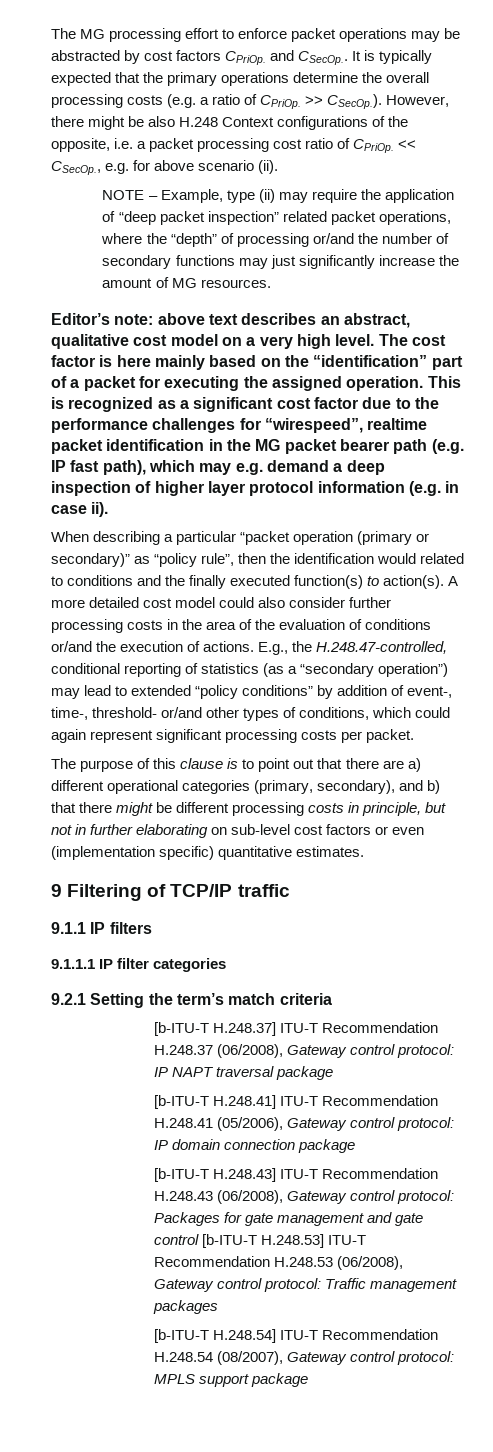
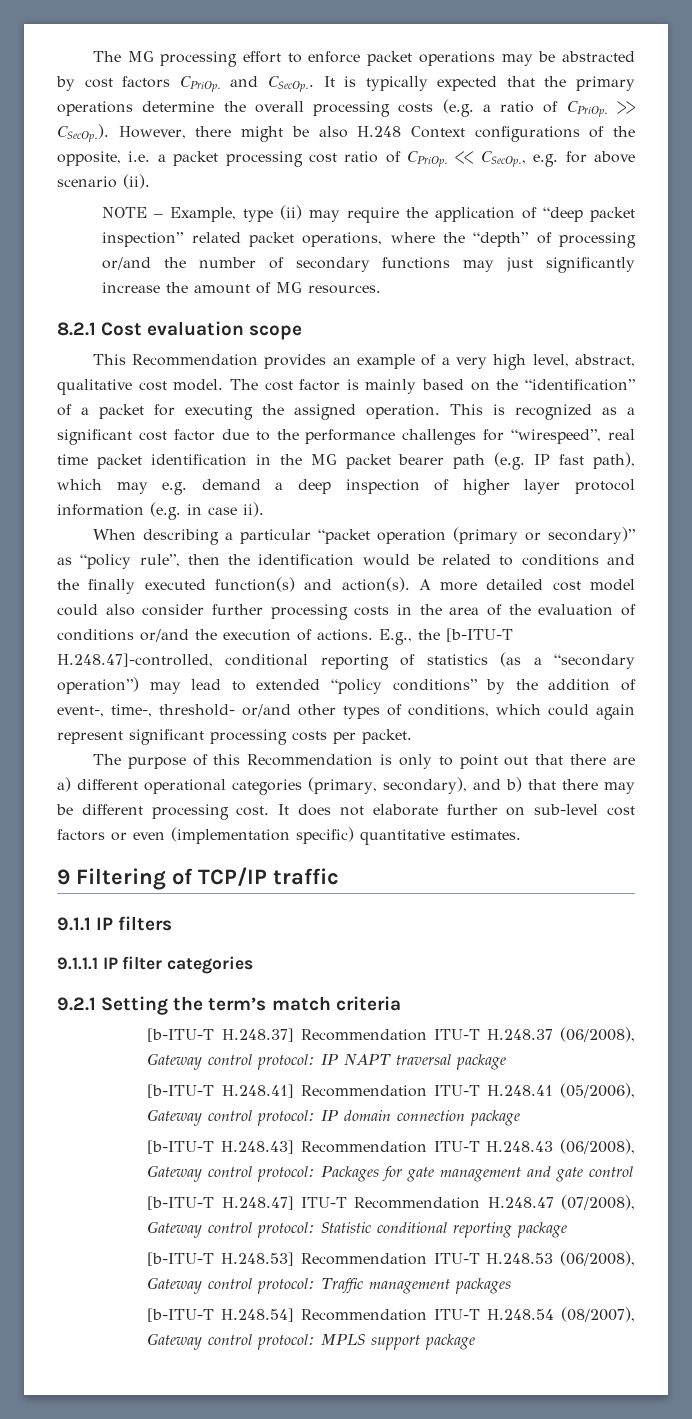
- Editor’s note: above text describes an abstract, qualitative cost model on a very high level.
+ 8.2.1 Cost evaluation scope
+ This Recommendation provides an example of a very high level, abstract, qualitative cost model.
- The cost factor is here mainly based on the “identification” part of a packet for executing the assigned operation.
+ The cost factor is mainly based on the “identification” of a packet for executing the assigned operation.
- This is recognized as a significant cost factor due to the performance challenges for “wirespeed”, realtime packet identification in the MG packet bearer path (e.g. IP fast path), which may e.g. demand a deep inspection of higher layer protocol information (e.g. in case ii).
+ This is recognized as a significant cost factor due to the performance challenges for “wirespeed”, real time packet identification in the MG packet bearer path (e.g. IP fast path), which may e.g. demand a deep inspection of higher layer protocol information (e.g. in case ii).
- When describing a particular “packet operation (primary or secondary)” as “policy rule”, then the identification would related to conditions and the finally executed function(s) to action(s).
+ When describing a particular “packet operation (primary or secondary)” as “policy rule”, then the identification would be related to conditions and the finally executed function(s) and action(s).
- E.g., the H.248.47-controlled, conditional reporting of statistics (as a “secondary operation”) may lead to extended “policy conditions” by addition of event-, time-, threshold- or/and other types of conditions, which could again represent significant processing costs per packet.
+ E.g., the [b-ITU-T H.248.47]-controlled, conditional reporting of statistics (as a “secondary operation”) may lead to extended “policy conditions” by the addition of event-, time-, threshold- or/and other types of conditions, which could again represent significant processing costs per packet.
- The purpose of this clause is to point out that there are a) different operational categories (primary, secondary), and b) that there might be different processing costs in principle, but not in further elaborating on sub-level cost factors or even (implementation specific) quantitative estimates.
+ The purpose of this Recommendation is only to point out that there are a) different operational categories (primary, secondary), and b) that there may be different processing cost. It does not elaborate further on sub-level cost factors or even (implementation specific) quantitative estimates.
- [b-ITU-T H.248.37] ITU-T Recommendation H.248.37 (06/2008), Gateway control protocol: IP NAPT traversal package
+ [b-ITU-T H.248.37] Recommendation ITU-T H.248.37 (06/2008), Gateway control protocol: IP NAPT traversal package
- [b-ITU-T H.248.41] ITU-T Recommendation H.248.41 (05/2006), Gateway control protocol: IP domain connection package
+ [b-ITU-T H.248.41] Recommendation ITU-T H.248.41 (05/2006), Gateway control protocol: IP domain connection package
- [b-ITU-T H.248.43] ITU-T Recommendation H.248.43 (06/2008), Gateway control protocol: Packages for gate management and gate control [b-ITU-T H.248.53] ITU-T Recommendation H.248.53 (06/2008), Gateway control protocol: Traffic management packages
+ [b-ITU-T H.248.43] Recommendation ITU-T H.248.43 (06/2008), Gateway control protocol: Packages for gate management and gate control
+ [b-ITU-T H.248.47] ITU-T Recommendation H.248.47 (07/2008), Gateway control protocol: Statistic conditional reporting package
+ [b-ITU-T H.248.53] Recommendation ITU-T H.248.53 (06/2008), Gateway control protocol: Traffic management packages
- [b-ITU-T H.248.54] ITU-T Recommendation H.248.54 (08/2007), Gateway control protocol: MPLS support package
+ [b-ITU-T H.248.54] Recommendation ITU-T H.248.54 (08/2007), Gateway control protocol: MPLS support package

